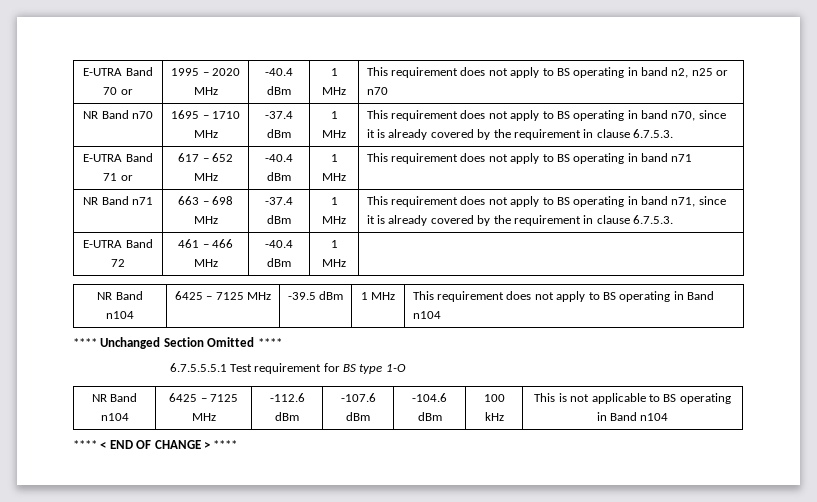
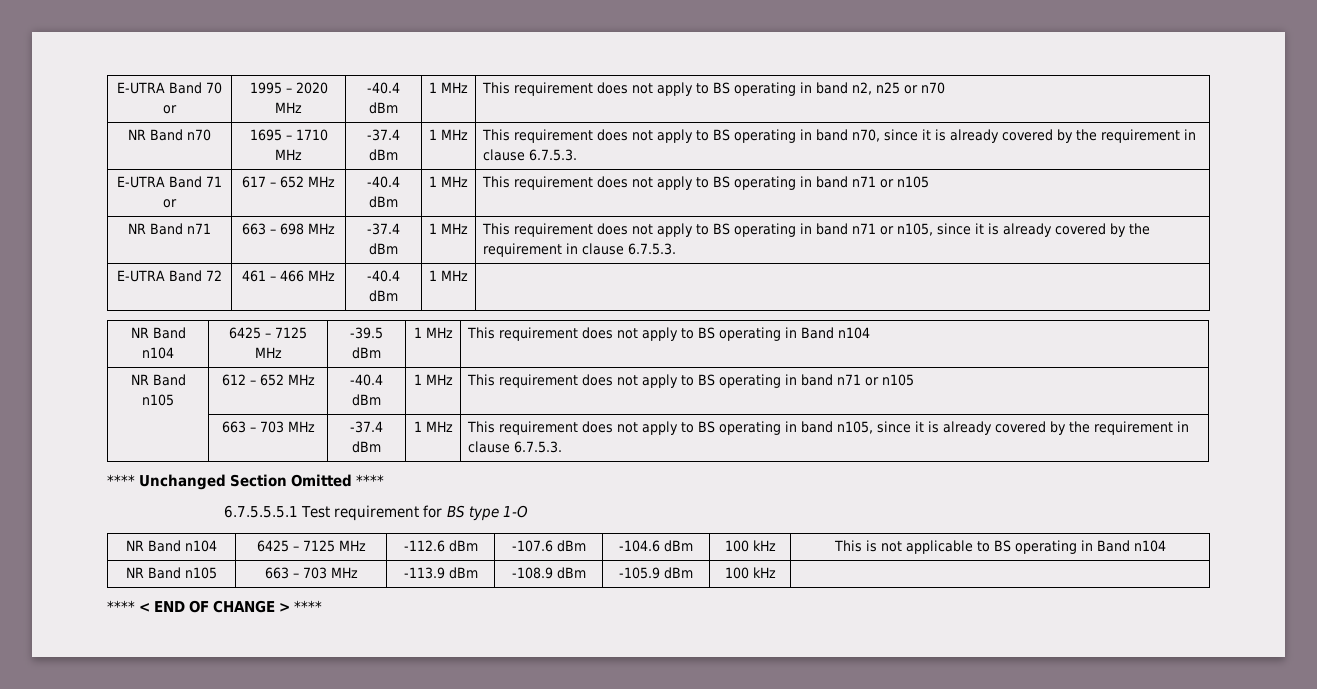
- E-UTRA Band 71 or | 617 – 652 MHz | -40.4 dBm | 1 MHz | This requirement does not apply to BS operating in band n71
+ E-UTRA Band 71 or | 617 – 652 MHz | -40.4 dBm | 1 MHz | This requirement does not apply to BS operating in band n71 or n105
- NR Band n71 | 663 – 698 MHz | -37.4 dBm | 1 MHz | This requirement does not apply to BS operating in band n71, since it is already covered by the requirement in clause 6.7.5.3.
+ NR Band n71 | 663 – 698 MHz | -37.4 dBm | 1 MHz | This requirement does not apply to BS operating in band n71 or n105, since it is already covered by the requirement in clause 6.7.5.3.
+ NR Band n105 | 612 – 652 MHz | -40.4 dBm | 1 MHz | This requirement does not apply to BS operating in band n71 or n105
+ | 663 – 703 MHz | -37.4 dBm | 1 MHz | This requirement does not apply to BS operating in band n105, since it is already covered by the requirement in clause 6.7.5.3.
+ NR Band n105 | 663 – 703 MHz | -113.9 dBm | -108.9 dBm | -105.9 dBm | 100 kHz |

